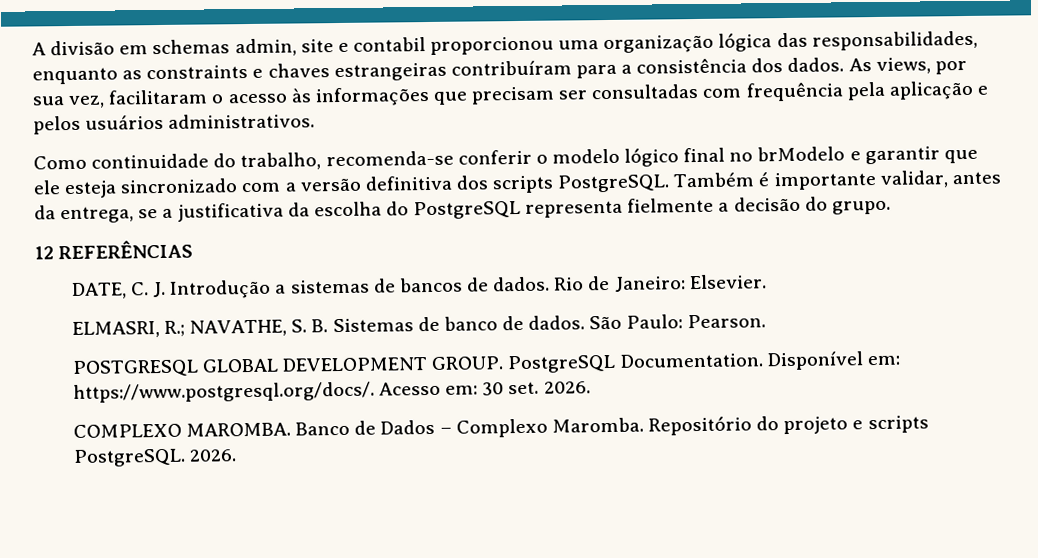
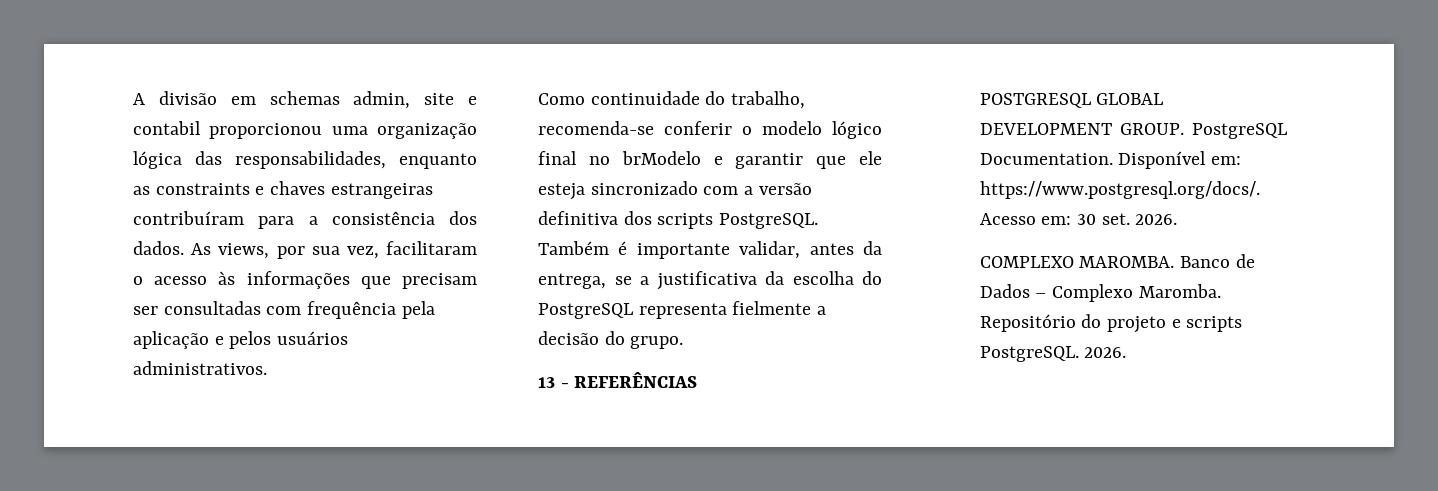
- 12 REFERÊNCIAS
+ 13 - REFERÊNCIAS
- DATE, C. J. Introdução a sistemas de bancos de dados. Rio de Janeiro: Elsevier.
- ELMASRI, R.; NAVATHE, S. B. Sistemas de banco de dados. São Paulo: Pearson.

